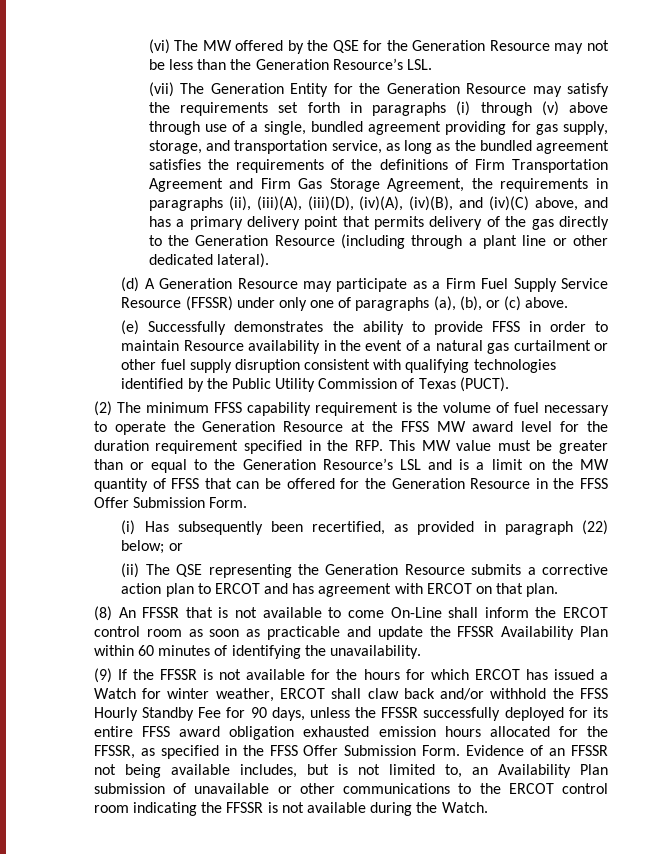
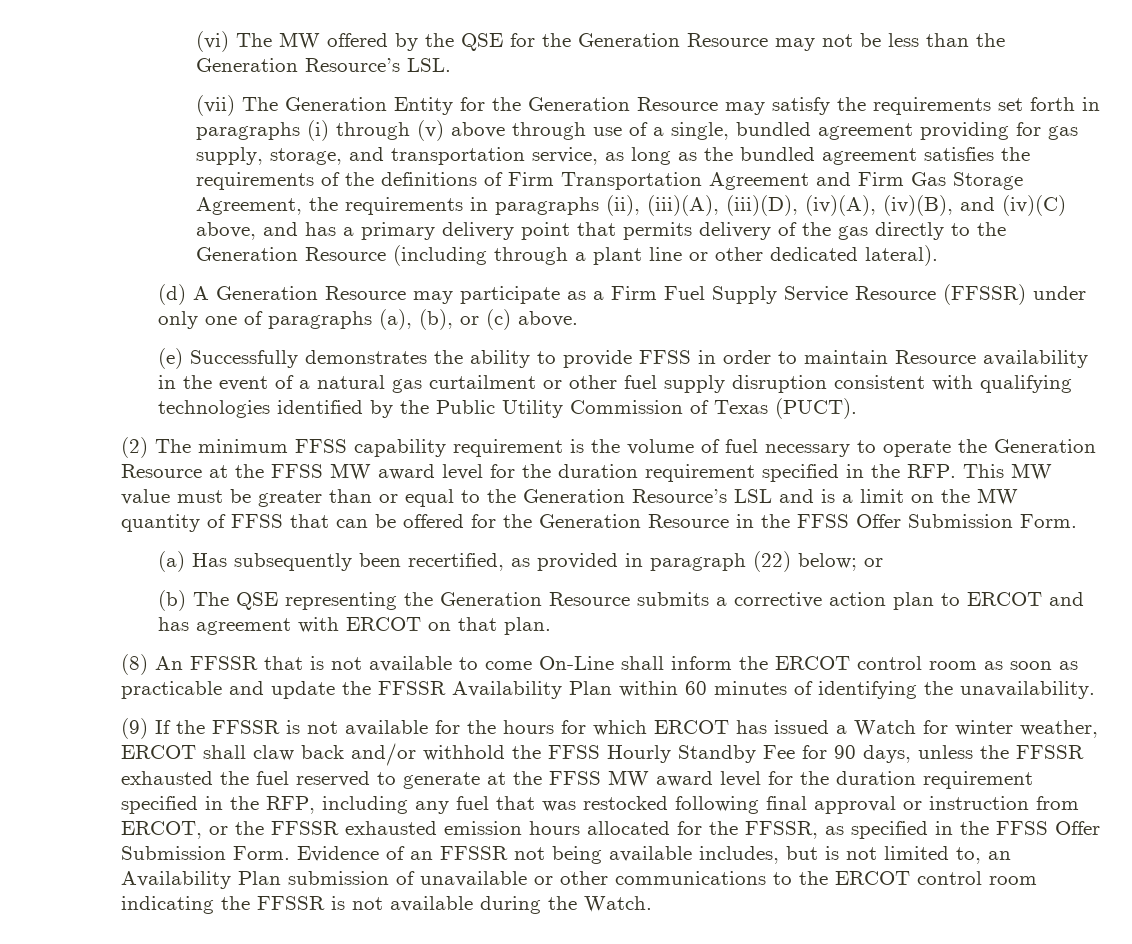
- (i) Has subsequently been recertified, as provided in paragraph (22) below; or
+ (a) Has subsequently been recertified, as provided in paragraph (22) below; or
- (ii) The QSE representing the Generation Resource submits a corrective action plan to ERCOT and has agreement with ERCOT on that plan.
+ (b) The QSE representing the Generation Resource submits a corrective action plan to ERCOT and has agreement with ERCOT on that plan.
- (9) If the FFSSR is not available for the hours for which ERCOT has issued a Watch for winter weather, ERCOT shall claw back and/or withhold the FFSS Hourly Standby Fee for 90 days, unless the FFSSR successfully deployed for its entire FFSS award obligation exhausted emission hours allocated for the FFSSR, as specified in the FFSS Offer Submission Form.
+ (9) If the FFSSR is not available for the hours for which ERCOT has issued a Watch for winter weather, ERCOT shall claw back and/or withhold the FFSS Hourly Standby Fee for 90 days, unless the FFSSR exhausted the fuel reserved to generate at the FFSS MW award level for the duration requirement specified in the RFP, including any fuel that was restocked following final approval or instruction from ERCOT, or the FFSSR exhausted emission hours allocated for the FFSSR, as specified in the FFSS Offer Submission Form.

